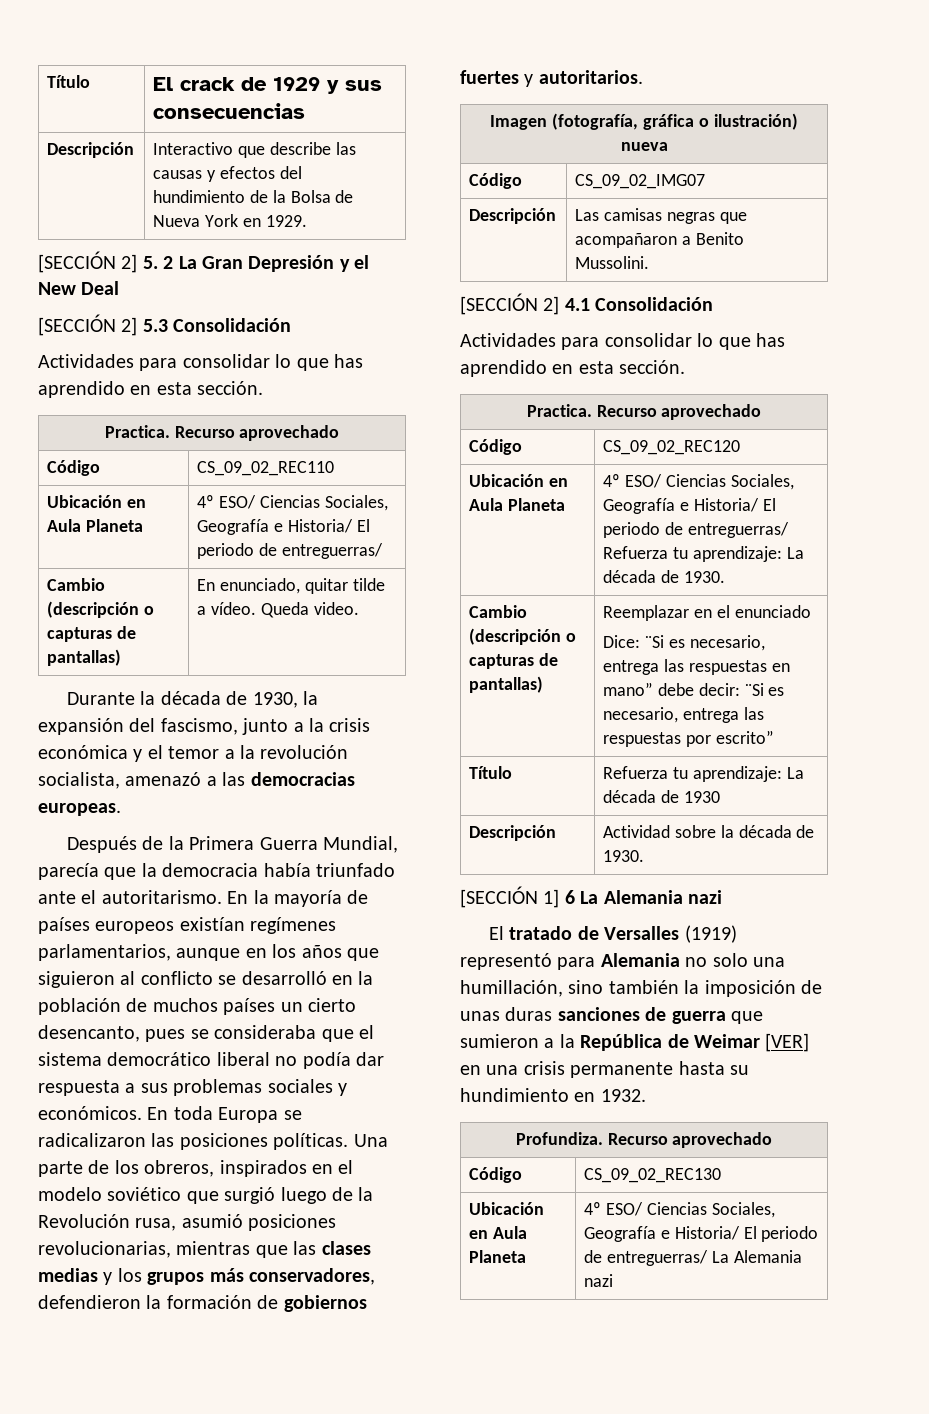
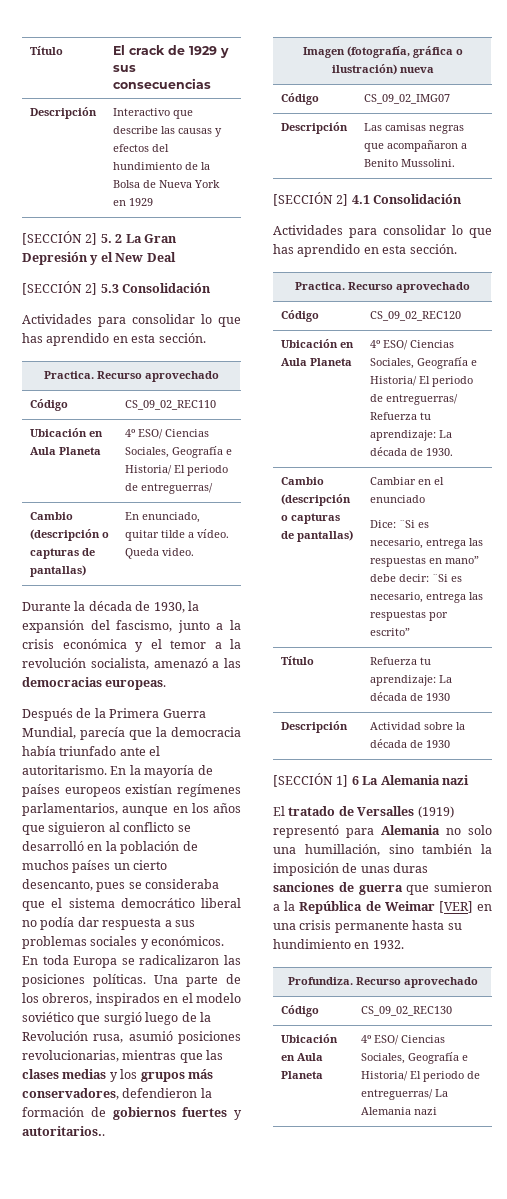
- Descripción | Interactivo que describe las causas y efectos del hundimiento de la Bolsa de Nueva York en 1929.
+ Descripción | Interactivo que describe las causas y efectos del hundimiento de la Bolsa de Nueva York en 1929
- Una parte de los obreros, inspirados en el modelo soviético que surgió luego de la Revolución rusa, asumió posiciones revolucionarias, mientras que las clases medias y los grupos más conservadores, defendieron la formación de gobiernos fuertes y autoritarios.
+ Una parte de los obreros, inspirados en el modelo soviético que surgió luego de la Revolución rusa, asumió posiciones revolucionarias, mientras que las clases medias y los grupos más conservadores, defendieron la formación de gobiernos fuertes y autoritarios..
- Cambio (descripción o capturas de pantallas) | Reemplazar en el enunciado
+ Cambio (descripción o capturas de pantallas) | Cambiar en el enunciado
- Descripción | Actividad sobre la década de 1930.
+ Descripción | Actividad sobre la década de 1930

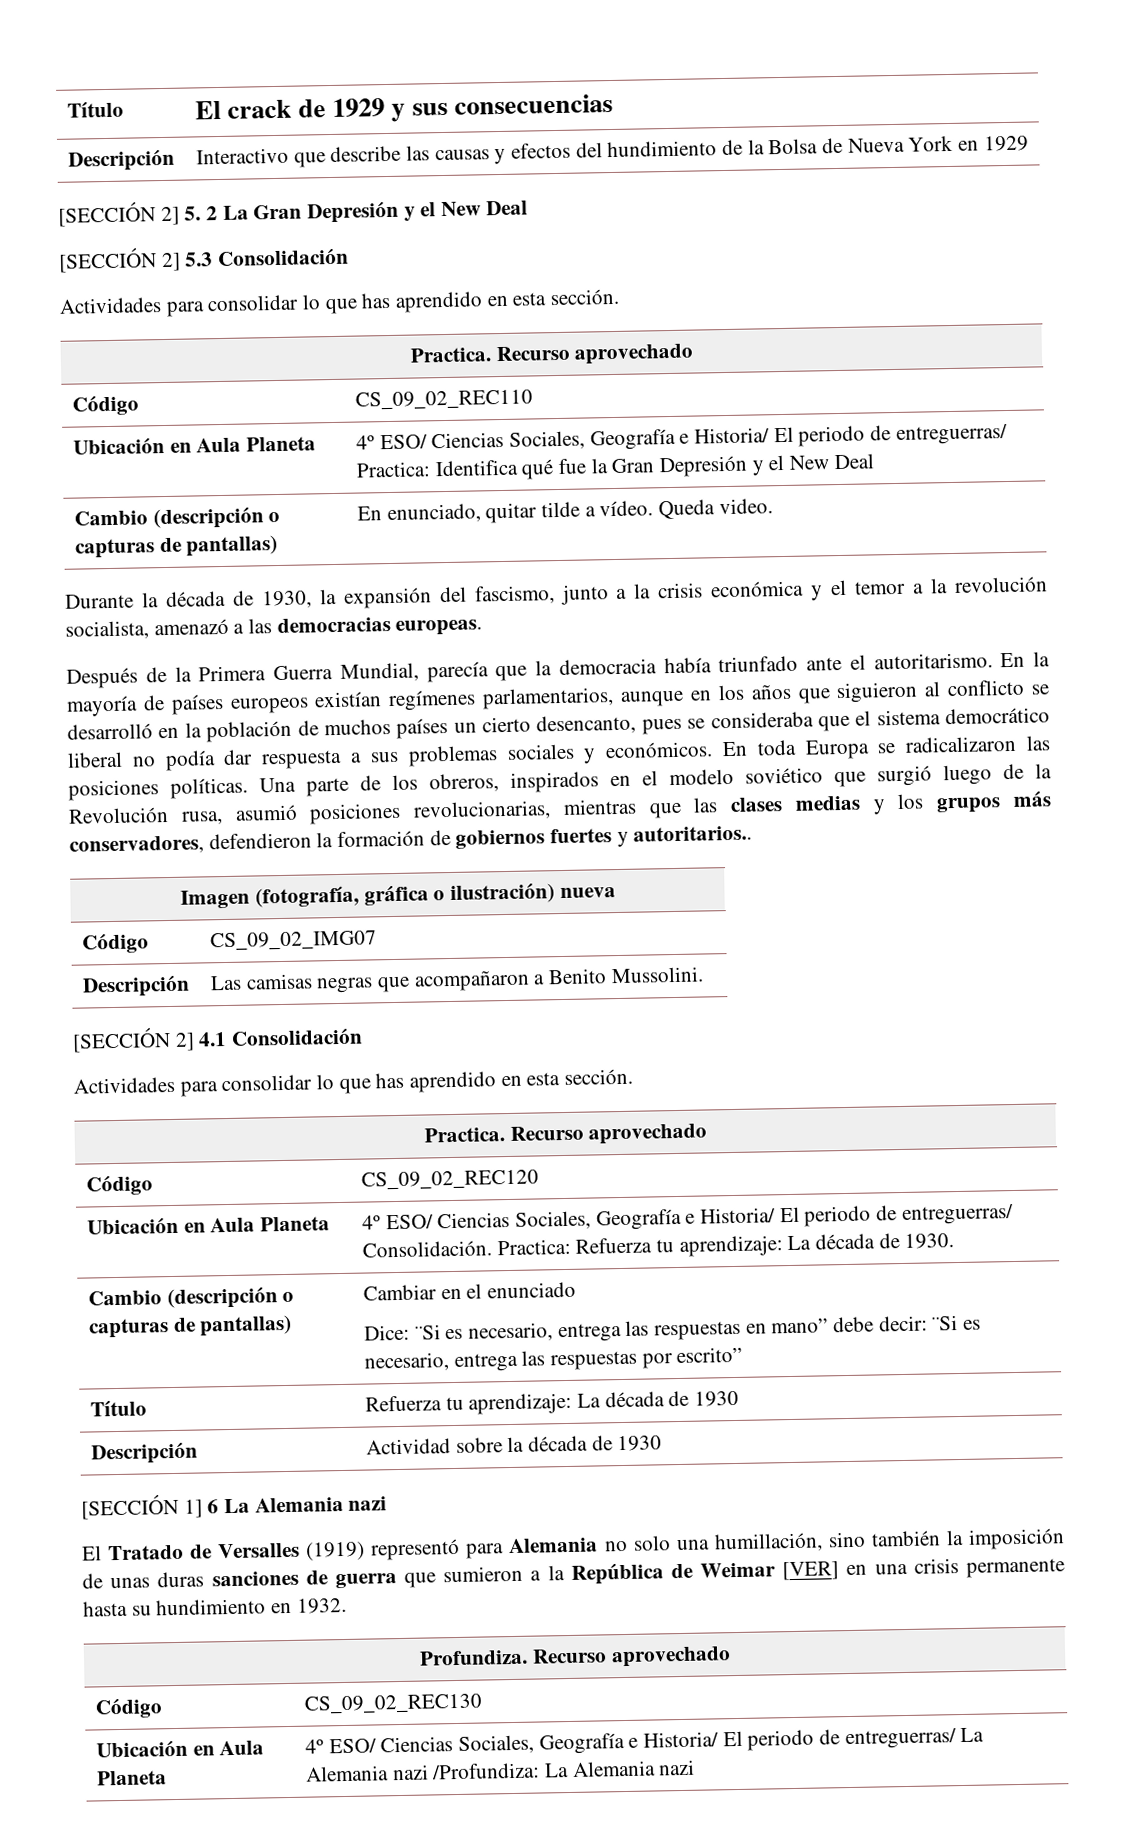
  Código | CS_09_02_REC110
- Ubicación en Aula Planeta | 4º ESO/ Ciencias Sociales, Geografía e Historia/ El periodo de entreguerras/
+ Ubicación en Aula Planeta | 4º ESO/ Ciencias Sociales, Geografía e Historia/ El periodo de entreguerras/ Practica: Identifica qué fue la Gran Depresión y el New Deal
- Ubicación en Aula Planeta | 4º ESO/ Ciencias Sociales, Geografía e Historia/ El periodo de entreguerras/ Refuerza tu aprendizaje: La década de 1930.
+ Ubicación en Aula Planeta | 4º ESO/ Ciencias Sociales, Geografía e Historia/ El periodo de entreguerras/ Consolidación. Practica: Refuerza tu aprendizaje: La década de 1930.
- El tratado de Versalles (1919) representó para Alemania no solo una humillación, sino también la imposición de unas duras sanciones de guerra que sumieron a la República de Weimar [VER] en una crisis permanente hasta su hundimiento en 1932.
+ El Tratado de Versalles (1919) representó para Alemania no solo una humillación, sino también la imposición de unas duras sanciones de guerra que sumieron a la República de Weimar [VER] en una crisis permanente hasta su hundimiento en 1932.
- Ubicación en Aula Planeta | 4º ESO/ Ciencias Sociales, Geografía e Historia/ El periodo de entreguerras/ La Alemania nazi
+ Ubicación en Aula Planeta | 4º ESO/ Ciencias Sociales, Geografía e Historia/ El periodo de entreguerras/ La Alemania nazi /Profundiza: La Alemania nazi

